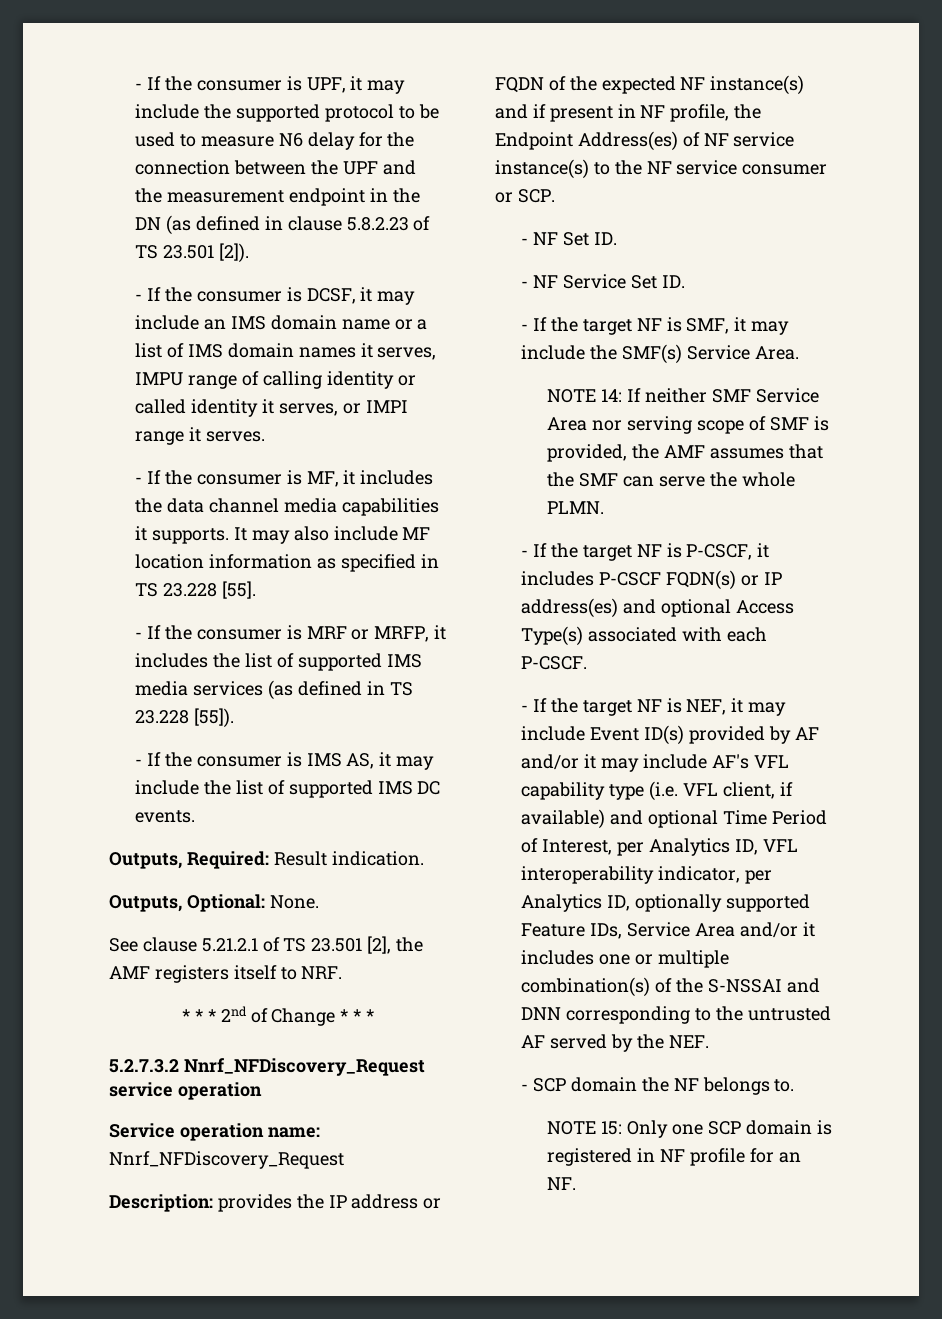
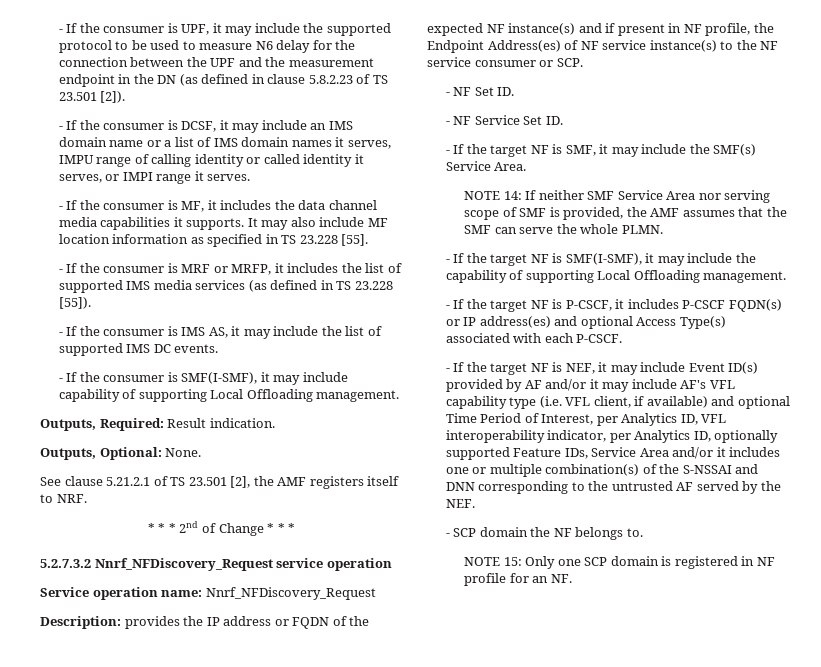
+ - If the consumer is SMF(I-SMF), it may include capability of supporting Local Offloading management.
+ - If the target NF is SMF(I-SMF), it may include the capability of supporting Local Offloading management.

